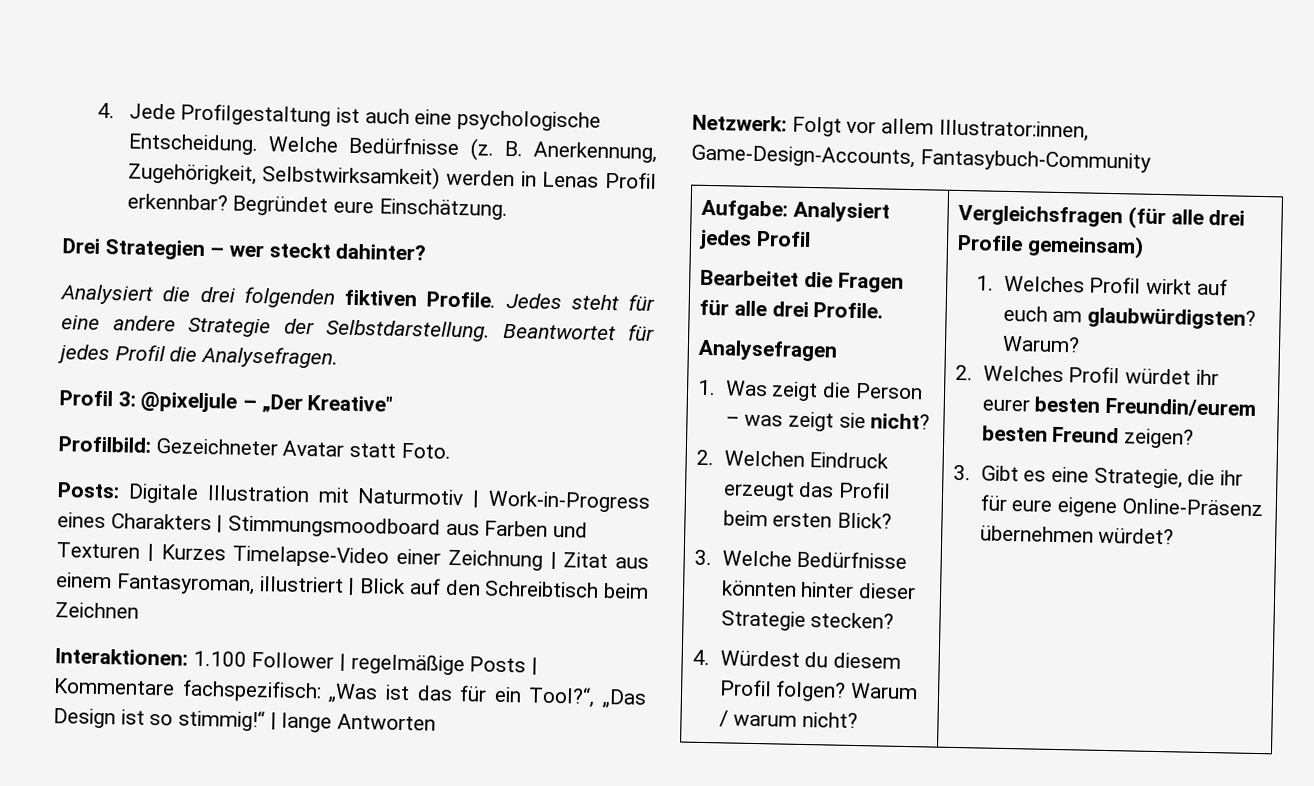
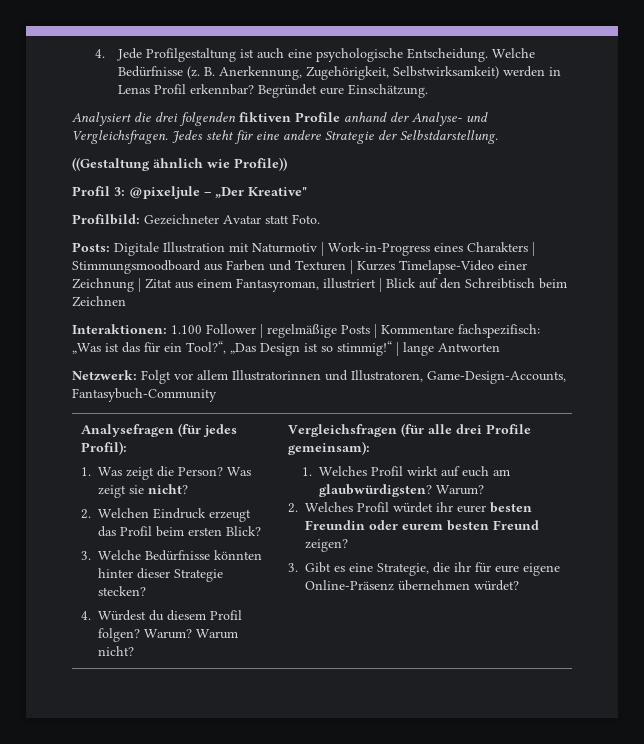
- Drei Strategien – wer steckt dahinter?
- Analysiert die drei folgenden fiktiven Profile.
+ Analysiert die drei folgenden fiktiven Profile anhand der Analyse- und Vergleichsfragen.
- Jedes steht für eine andere Strategie der Selbstdarstellung. Beantwortet für jedes Profil die Analysefragen.
+ Jedes steht für eine andere Strategie der Selbstdarstellung.
+ ((Gestaltung ähnlich wie Profile))
- Netzwerk: Folgt vor allem Illustrator:innen, Game-Design-Accounts, Fantasybuch-Community
+ Netzwerk: Folgt vor allem Illustratorinnen und Illustratoren, Game-Design-Accounts, Fantasybuch-Community
- Aufgabe: Analysiert jedes Profil
- Bearbeitet die Fragen für alle drei Profile.
- Analysefragen
+ Analysefragen (für jedes Profil):
- 1. Was zeigt die Person – was zeigt sie nicht?
+ 1. Was zeigt die Person? Was zeigt sie nicht?
- Warum / warum nicht?
+ Warum? Warum nicht?
- Vergleichsfragen (für alle drei Profile gemeinsam)
+ Vergleichsfragen (für alle drei Profile gemeinsam):
- 2. Welches Profil würdet ihr eurer besten Freundin/eurem besten Freund zeigen?
+ 2. Welches Profil würdet ihr eurer besten Freundin oder eurem besten Freund zeigen?

